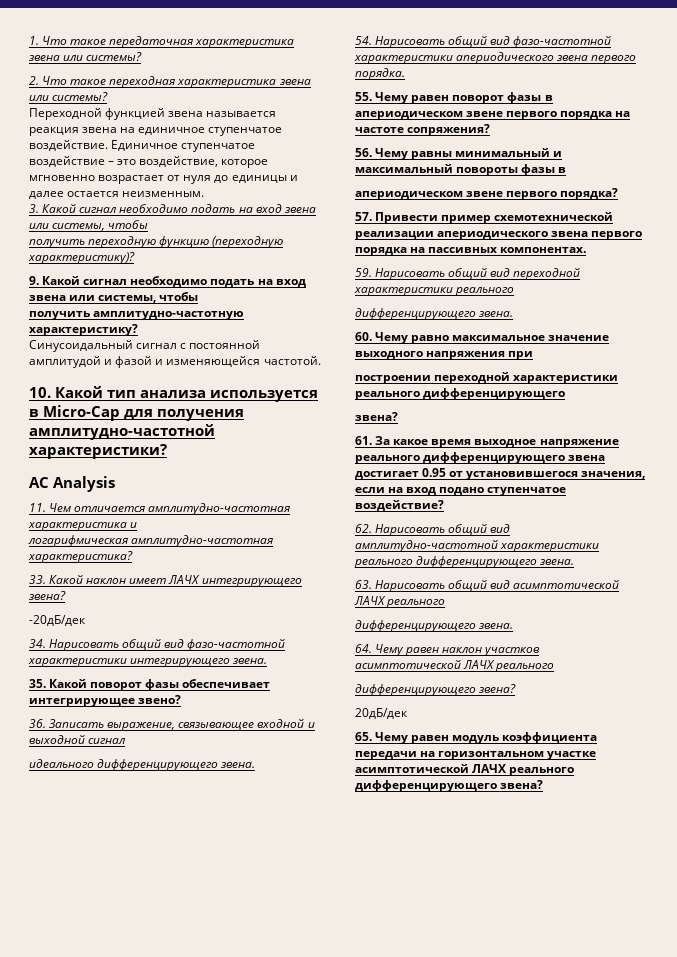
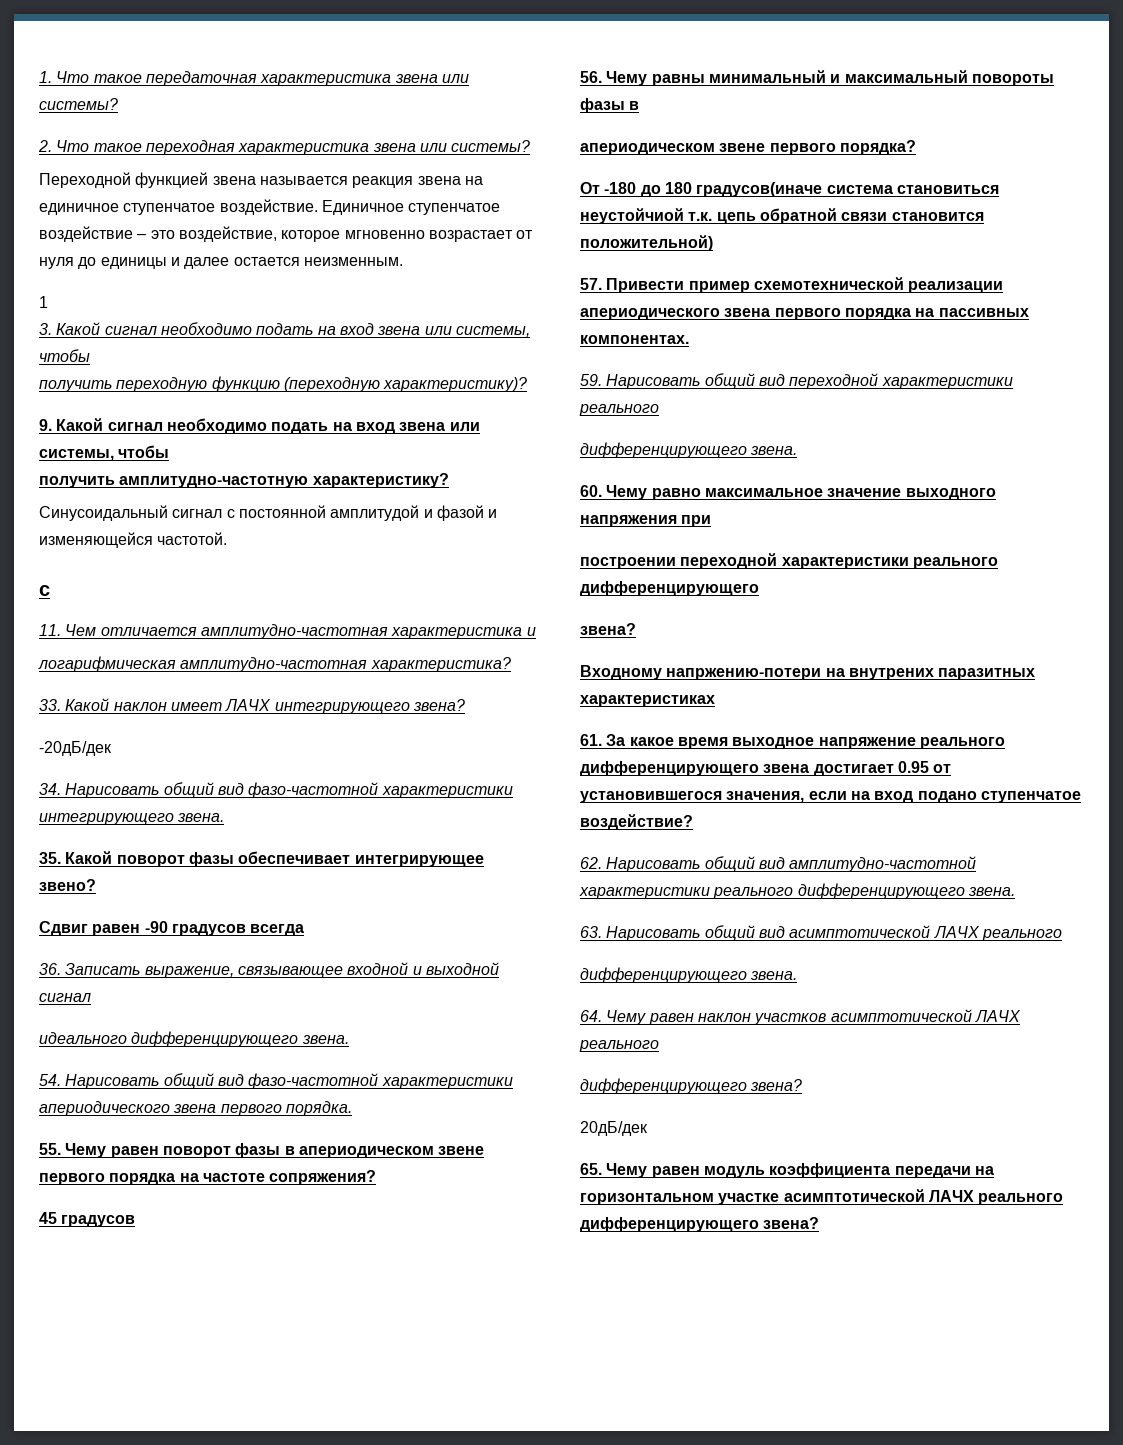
+ 1
  Синусоидальный сигнал с постоянной амплитудой и фазой и изменяющейся частотой.
- 10. Какой тип анализа используется в Micro-Cap для получения амплитудно-частотной характеристики?
- AC Analysis
+ с
+ Сдвиг равен -90 градусов всегда
+ 45 градусов
+ От -180 до 180 градусов(иначе система становиться неустойчиой т.к. цепь обратной связи становится положительной)
+ Входному напржению-потери на внутрених паразитных характеристиках

